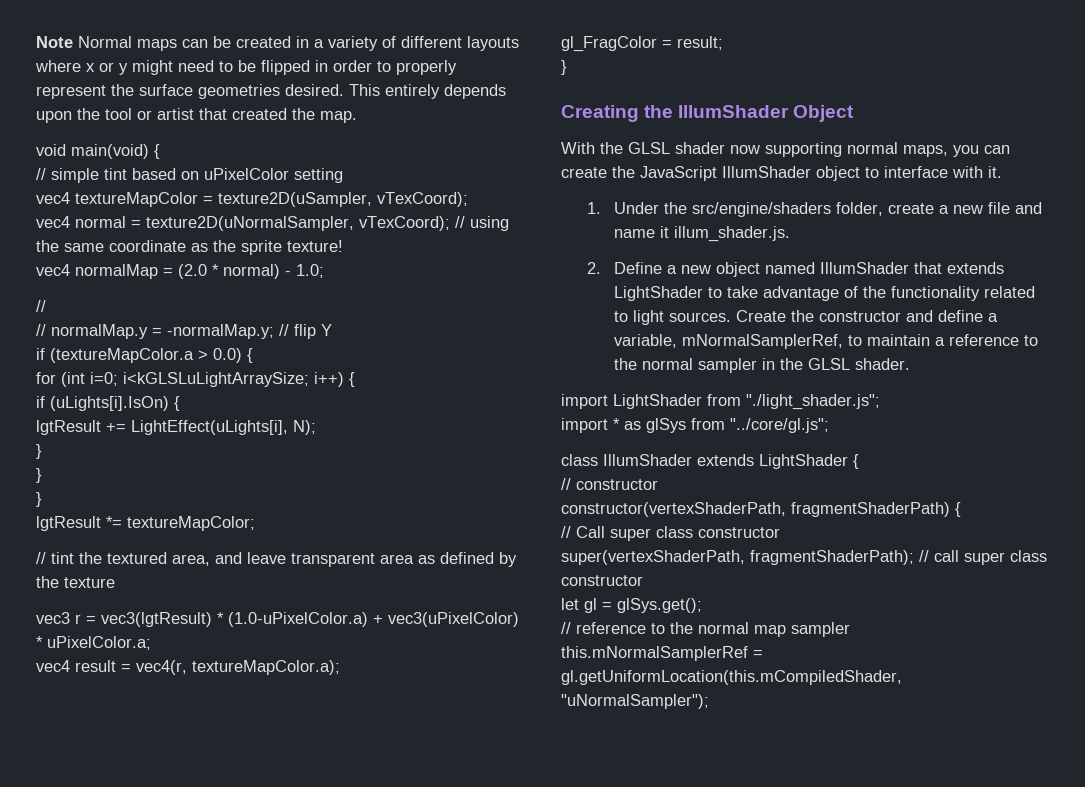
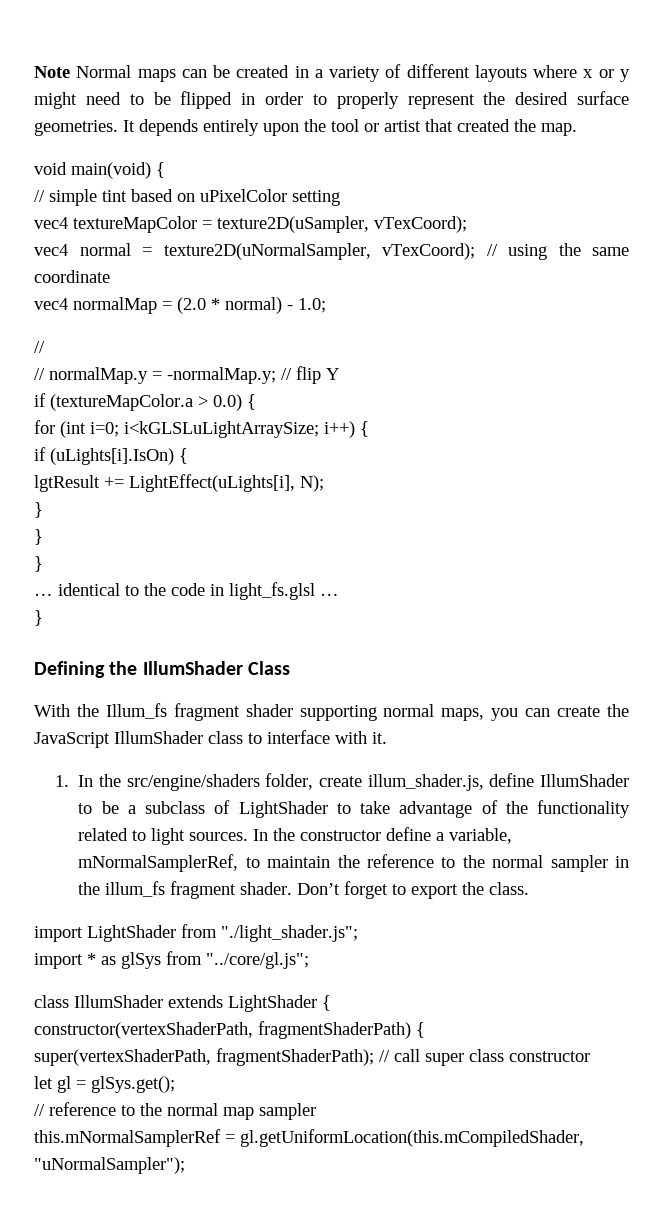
- Note Normal maps can be created in a variety of different layouts where x or y might need to be flipped in order to properly represent the surface geometries desired. This entirely depends upon the tool or artist that created the map.
+ Note Normal maps can be created in a variety of different layouts where x or y might need to be flipped in order to properly represent the desired surface geometries. It depends entirely upon the tool or artist that created the map.
- vec4 normal = texture2D(uNormalSampler, vTexCoord); // using the same coordinate as the sprite texture!
+ vec4 normal = texture2D(uNormalSampler, vTexCoord); // using the same coordinate
- lgtResult *= textureMapColor;
- // tint the textured area, and leave transparent area as defined by the texture
- vec3 r = vec3(lgtResult) * (1.0-uPixelColor.a) + vec3(uPixelColor) * uPixelColor.a;
- vec4 result = vec4(r, textureMapColor.a);
- gl_FragColor = result;
+ … identical to the code in light_fs.glsl …
  }
- Creating the IllumShader Object
+ Defining the IllumShader Class
- With the GLSL shader now supporting normal maps, you can create the JavaScript IllumShader object to interface with it.
+ With the Illum_fs fragment shader supporting normal maps, you can create the JavaScript IllumShader class to interface with it.
- 1. Under the src/engine/shaders folder, create a new file and name it illum_shader.js.
- 2. Define a new object named IllumShader that extends LightShader to take advantage of the functionality related to light sources.
+ 1. In the src/engine/shaders folder, create illum_shader.js, define IllumShader to be a subclass of LightShader to take advantage of the functionality related to light sources.
- Create the constructor and define a variable, mNormalSamplerRef, to maintain a reference to the normal sampler in the GLSL shader.
+ In the constructor define a variable, mNormalSamplerRef, to maintain the reference to the normal sampler in the illum_fs fragment shader. Don’t forget to export the class.
- // constructor
- // Call super class constructor

